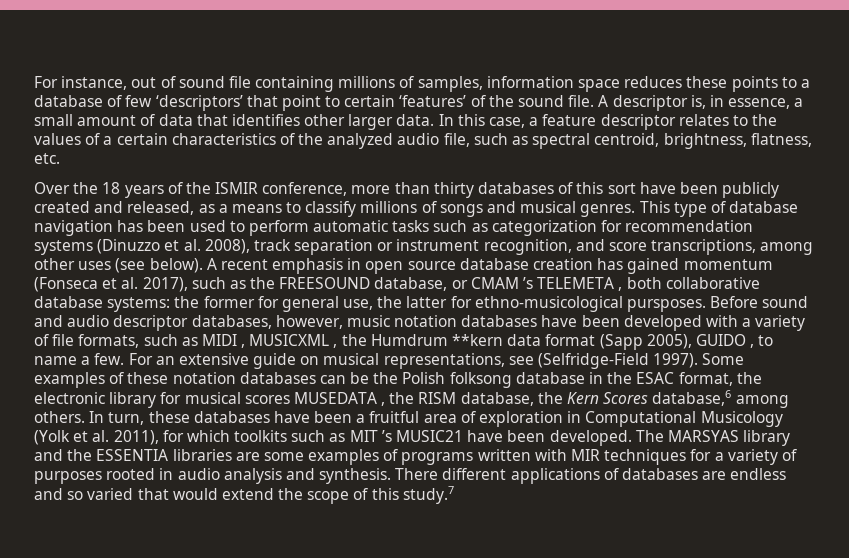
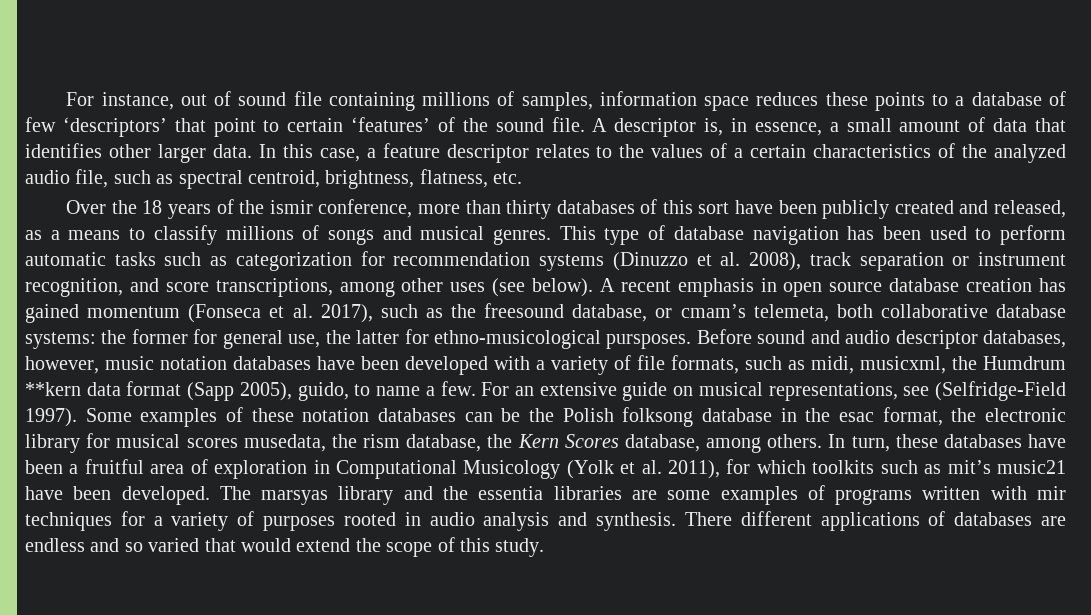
- Over the 18 years of the ISMIR conference, more than thirty databases of this sort have been publicly created and released, as a means to classify millions of songs and musical genres.
+ Over the 18 years of the ismir conference, more than thirty databases of this sort have been publicly created and released, as a means to classify millions of songs and musical genres.
- A recent emphasis in open source database creation has gained momentum (Fonseca et al. 2017), such as the FREESOUND database, or CMAM ’s TELEMETA , both collaborative database systems: the former for general use, the latter for ethno-musicological pursposes.
+ A recent emphasis in open source database creation has gained momentum (Fonseca et al. 2017), such as the freesound database, or cmam’s telemeta, both collaborative database systems: the former for general use, the latter for ethno-musicological pursposes.
- Before sound and audio descriptor databases, however, music notation databases have been developed with a variety of file formats, such as MIDI , MUSICXML , the Humdrum **kern data format (Sapp 2005), GUIDO , to name a few.
+ Before sound and audio descriptor databases, however, music notation databases have been developed with a variety of file formats, such as midi, musicxml, the Humdrum **kern data format (Sapp 2005), guido, to name a few.
- Some examples of these notation databases can be the Polish folksong database in the ESAC format, the electronic library for musical scores MUSEDATA , the RISM database, the Kern Scores database,6 among others.
+ Some examples of these notation databases can be the Polish folksong database in the esac format, the electronic library for musical scores musedata, the rism database, the Kern Scores database, among others.
- In turn, these databases have been a fruitful area of exploration in Computational Musicology (Yolk et al. 2011), for which toolkits such as MIT ’s MUSIC21 have been developed.
+ In turn, these databases have been a fruitful area of exploration in Computational Musicology (Yolk et al. 2011), for which toolkits such as mit’s music21 have been developed.
- The MARSYAS library and the ESSENTIA libraries are some examples of programs written with MIR techniques for a variety of purposes rooted in audio analysis and synthesis.
+ The marsyas library and the essentia libraries are some examples of programs written with mir techniques for a variety of purposes rooted in audio analysis and synthesis.
- There different applications of databases are endless and so varied that would extend the scope of this study.7
+ There different applications of databases are endless and so varied that would extend the scope of this study.

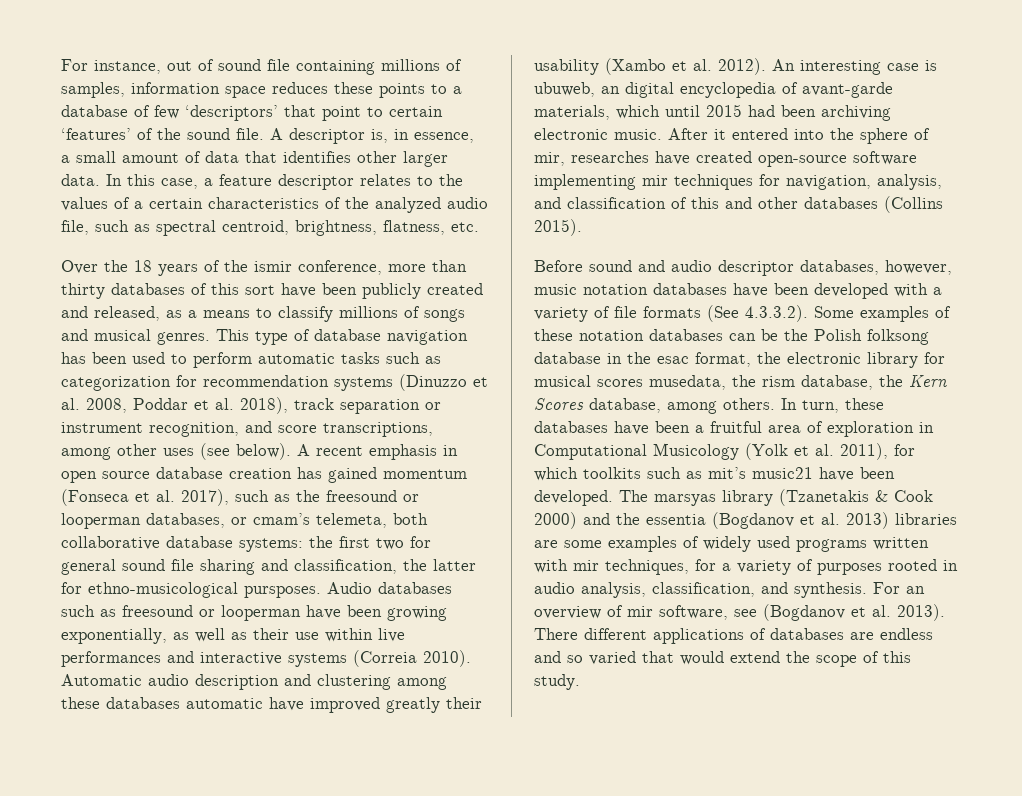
- This type of database navigation has been used to perform automatic tasks such as categorization for recommendation systems (Dinuzzo et al. 2008), track separation or instrument recognition, and score transcriptions, among other uses (see below).
+ This type of database navigation has been used to perform automatic tasks such as categorization for recommendation systems (Dinuzzo et al. 2008, Poddar et al. 2018), track separation or instrument recognition, and score transcriptions, among other uses (see below).
- A recent emphasis in open source database creation has gained momentum (Fonseca et al. 2017), such as the freesound database, or cmam’s telemeta, both collaborative database systems: the former for general use, the latter for ethno-musicological pursposes. Before sound and audio descriptor databases, however, music notation databases have been developed with a variety of file formats, such as midi, musicxml, the Humdrum **kern data format (Sapp 2005), guido, to name a few. For an extensive guide on musical representations, see (Selfridge-Field 1997). Some examples of these notation databases can be the Polish folksong database in the esac format, the electronic library for musical scores musedata, the rism database, the Kern Scores database, among others.
+ A recent emphasis in open source database creation has gained momentum (Fonseca et al. 2017), such as the freesound or looperman databases, or cmam’s telemeta, both collaborative database systems: the first two for general sound file sharing and classification, the latter for ethno-musicological pursposes. Audio databases such as freesound or looperman have been growing exponentially, as well as their use within live performances and interactive systems (Correia 2010). Automatic audio description and clustering among these databases automatic have improved greatly their usability (Xambo et al. 2012). An interesting case is ubuweb, an digital encyclopedia of avant-garde materials, which until 2015 had been archiving electronic music. After it entered into the sphere of mir, researches have created open-source software implementing mir techniques for navigation, analysis, and classification of this and other databases (Collins 2015).
+ Before sound and audio descriptor databases, however, music notation databases have been developed with a variety of file formats (See 4.3.3.2). Some examples of these notation databases can be the Polish folksong database in the esac format, the electronic library for musical scores musedata, the rism database, the Kern Scores database, among others.
- The marsyas library and the essentia libraries are some examples of programs written with mir techniques for a variety of purposes rooted in audio analysis and synthesis.
+ The marsyas library (Tzanetakis & Cook 2000) and the essentia (Bogdanov et al. 2013) libraries are some examples of widely used programs written with mir techniques, for a variety of purposes rooted in audio analysis, classification, and synthesis. For an overview of mir software, see (Bogdanov et al. 2013).

